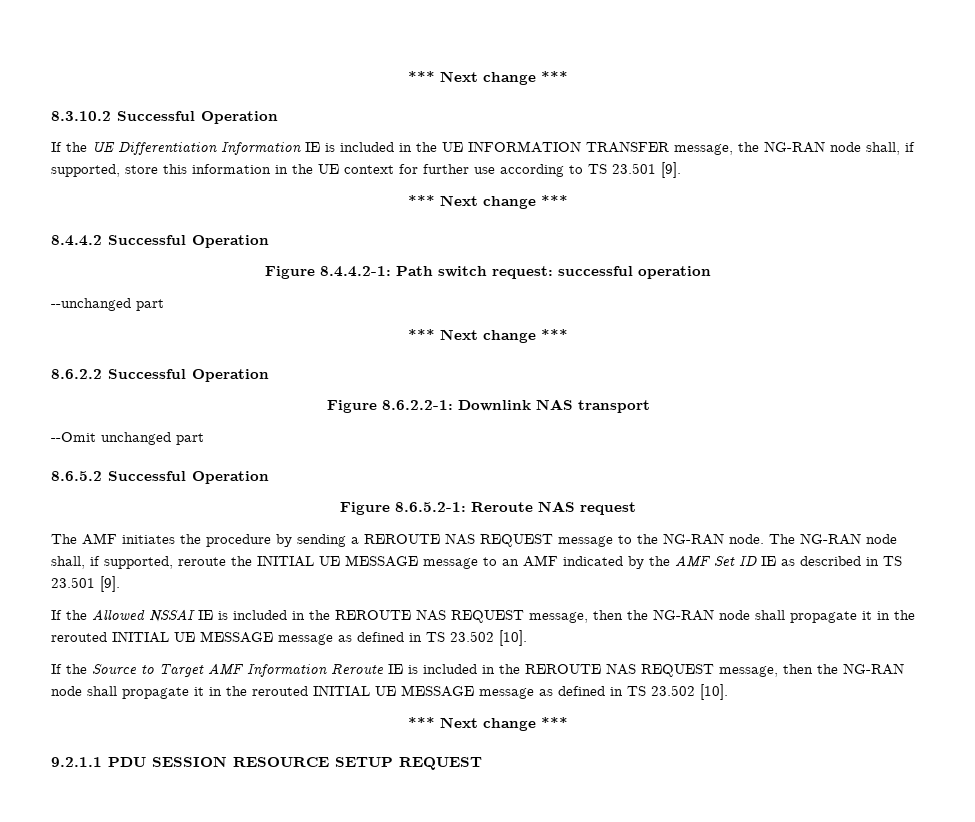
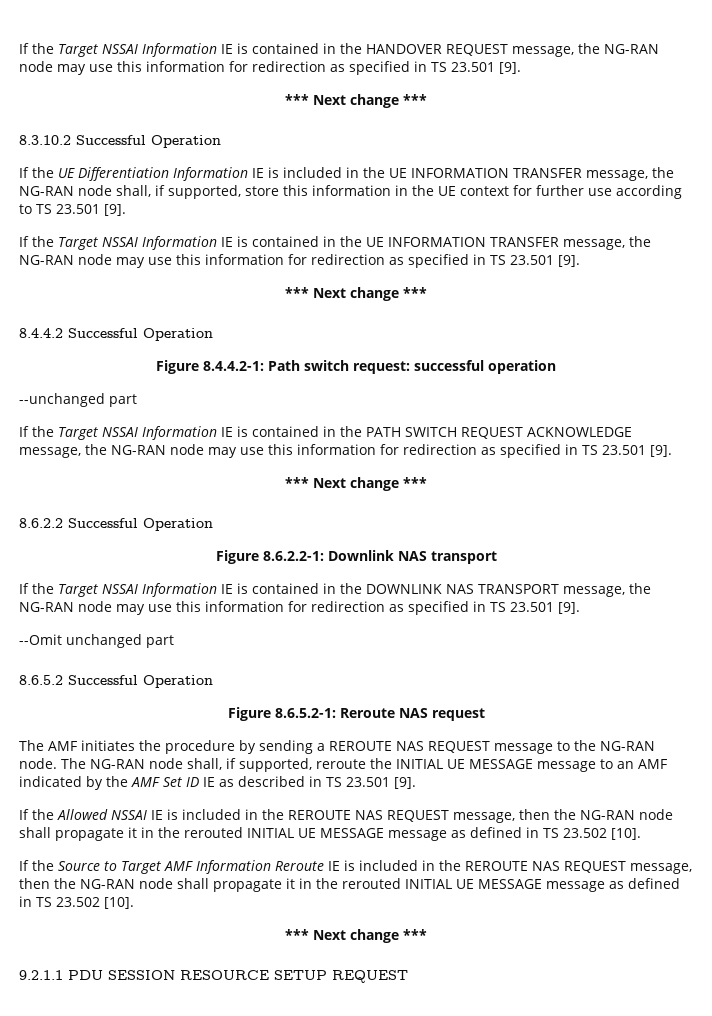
+ If the Target NSSAI Information IE is contained in the HANDOVER REQUEST message, the NG-RAN node may use this information for redirection as specified in TS 23.501 [9].
+ If the Target NSSAI Information IE is contained in the UE INFORMATION TRANSFER message, the NG-RAN node may use this information for redirection as specified in TS 23.501 [9].
+ If the Target NSSAI Information IE is contained in the PATH SWITCH REQUEST ACKNOWLEDGE message, the NG-RAN node may use this information for redirection as specified in TS 23.501 [9].
+ If the Target NSSAI Information IE is contained in the DOWNLINK NAS TRANSPORT message, the NG-RAN node may use this information for redirection as specified in TS 23.501 [9].

